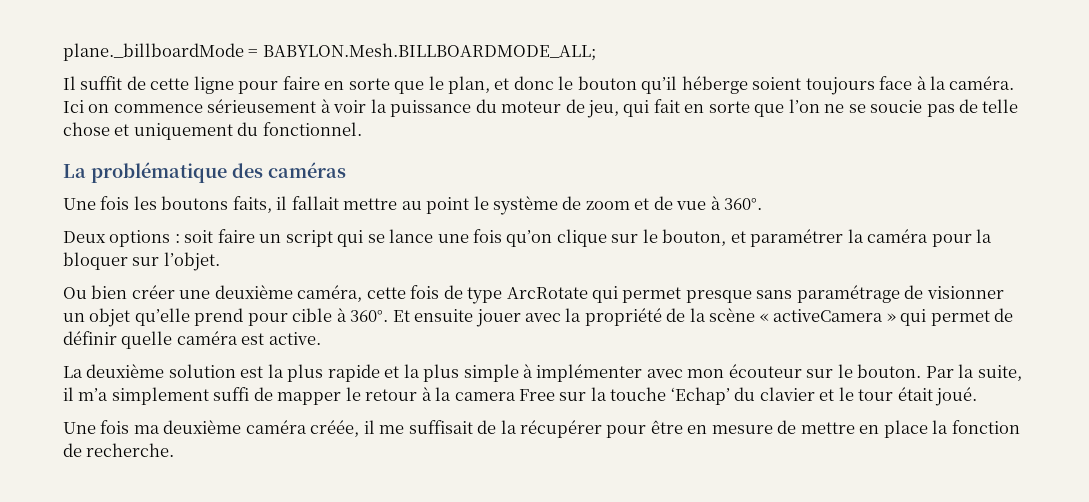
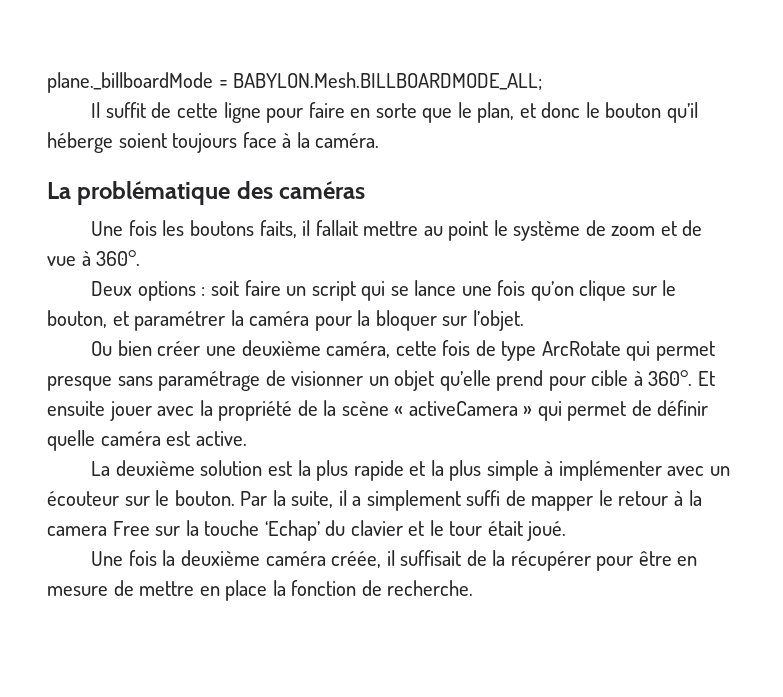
- Ici on commence sérieusement à voir la puissance du moteur de jeu, qui fait en sorte que l’on ne se soucie pas de telle chose et uniquement du fonctionnel.
- La deuxième solution est la plus rapide et la plus simple à implémenter avec mon écouteur sur le bouton.
+ La deuxième solution est la plus rapide et la plus simple à implémenter avec un écouteur sur le bouton.
- Par la suite, il m’a simplement suffi de mapper le retour à la camera Free sur la touche ‘Echap’ du clavier et le tour était joué.
+ Par la suite, il a simplement suffi de mapper le retour à la camera Free sur la touche ‘Echap’ du clavier et le tour était joué.
- Une fois ma deuxième caméra créée, il me suffisait de la récupérer pour être en mesure de mettre en place la fonction de recherche.
+ Une fois la deuxième caméra créée, il suffisait de la récupérer pour être en mesure de mettre en place la fonction de recherche.

